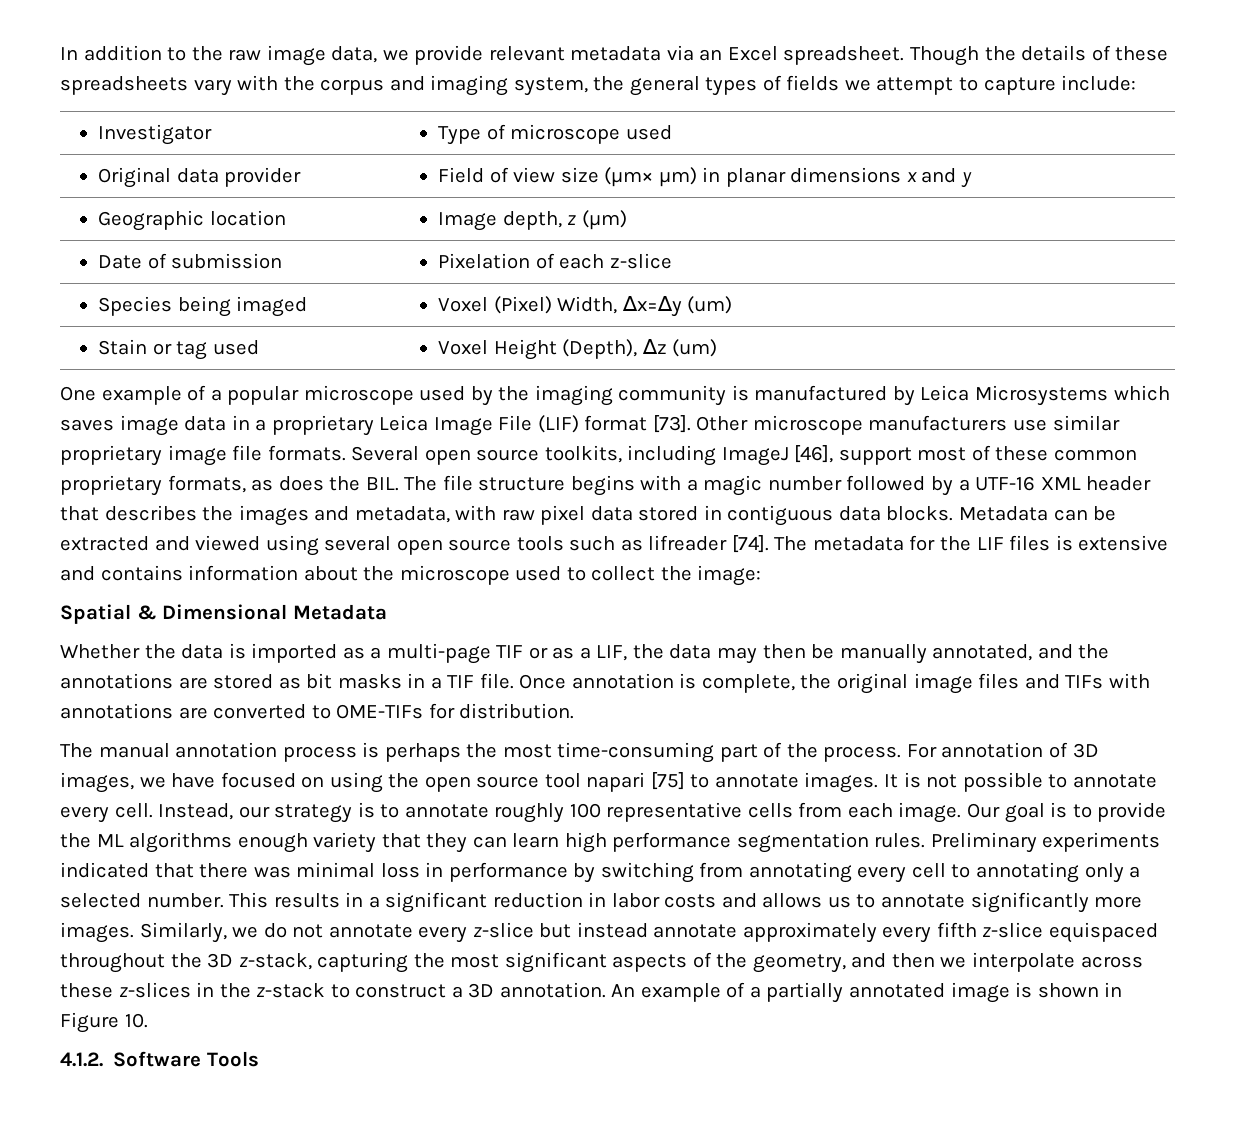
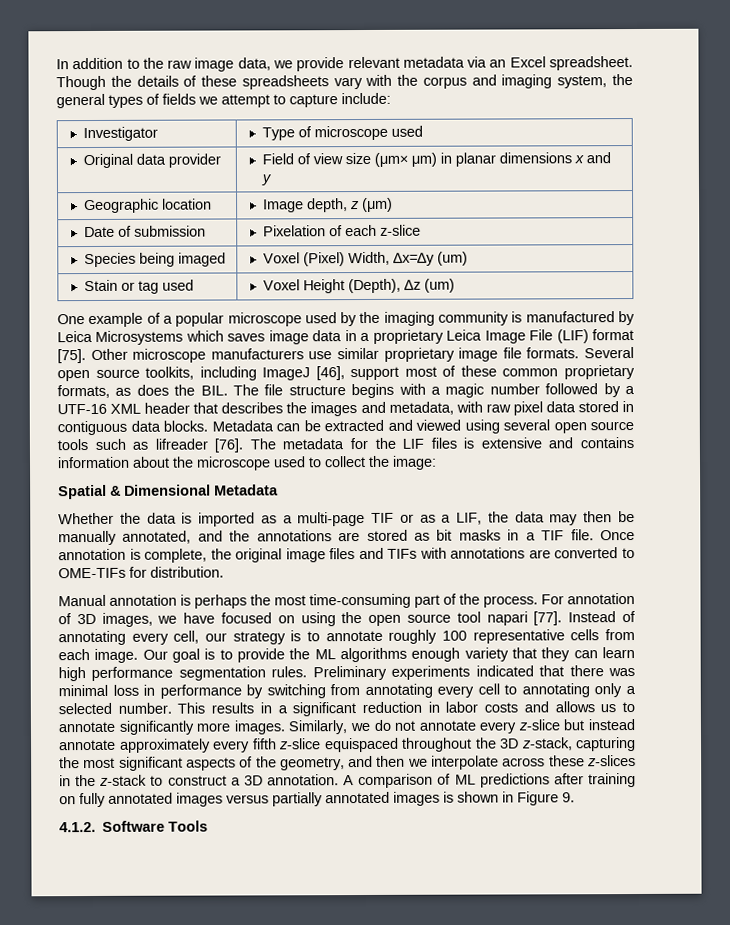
- One example of a popular microscope used by the imaging community is manufactured by Leica Microsystems which saves image data in a proprietary Leica Image File (LIF) format [73].
+ One example of a popular microscope used by the imaging community is manufactured by Leica Microsystems which saves image data in a proprietary Leica Image File (LIF) format [75].
- Metadata can be extracted and viewed using several open source tools such as lifreader [74].
+ Metadata can be extracted and viewed using several open source tools such as lifreader [76].
- The manual annotation process is perhaps the most time-consuming part of the process.
+ Manual annotation is perhaps the most time-consuming part of the process.
- For annotation of 3D images, we have focused on using the open source tool napari [75] to annotate images. It is not possible to annotate every cell. Instead, our strategy is to annotate roughly 100 representative cells from each image.
+ For annotation of 3D images, we have focused on using the open source tool napari [77]. Instead of annotating every cell, our strategy is to annotate roughly 100 representative cells from each image.
- An example of a partially annotated image is shown in Figure 10.
+ A comparison of ML predictions after training on fully annotated images versus partially annotated images is shown in Figure 9.

